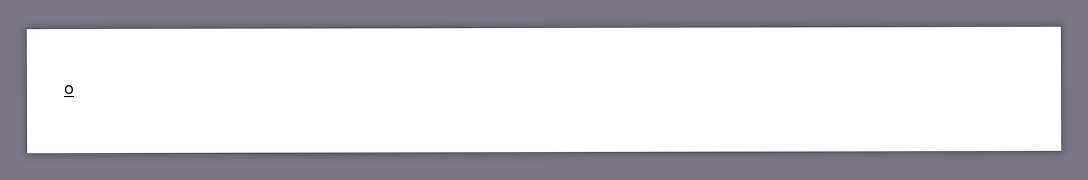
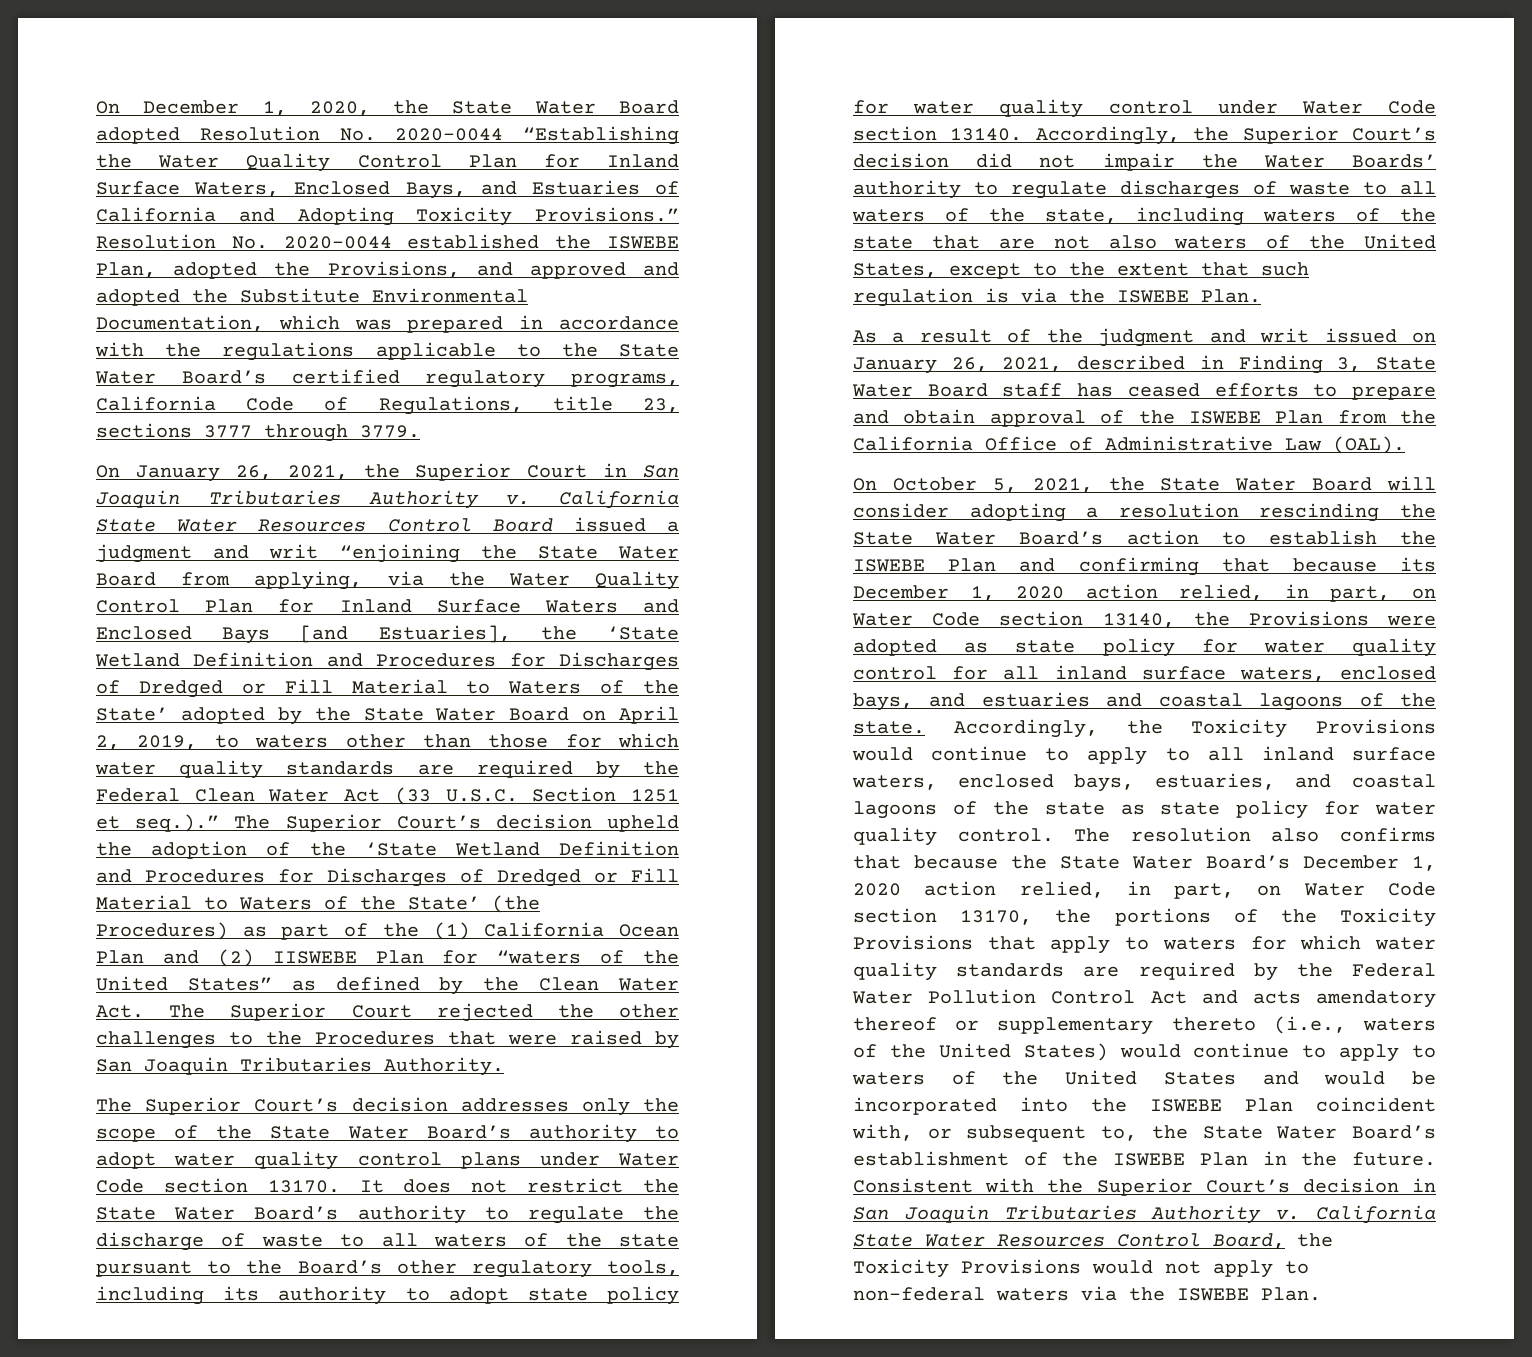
- o
+ On December 1, 2020, the State Water Board adopted Resolution No. 2020-0044 “Establishing the Water Quality Control Plan for Inland Surface Waters, Enclosed Bays, and Estuaries of California and Adopting Toxicity Provisions.” Resolution No. 2020-0044 established the ISWEBE Plan, adopted the Provisions, and approved and adopted the Substitute Environmental Documentation, which was prepared in accordance with the regulations applicable to the State Water Board’s certified regulatory programs, California Code of Regulations, title 23, sections 3777 through 3779.
+ On January 26, 2021, the Superior Court in San Joaquin Tributaries Authority v. California State Water Resources Control Board issued a judgment and writ “enjoining the State Water Board from applying, via the Water Quality Control Plan for Inland Surface Waters and Enclosed Bays [and Estuaries], the ‘State Wetland Definition and Procedures for Discharges of Dredged or Fill Material to Waters of the State’ adopted by the State Water Board on April 2, 2019, to waters other than those for which water quality standards are required by the Federal Clean Water Act (33 U.S.C. Section 1251 et seq.).” The Superior Court’s decision upheld the adoption of the ‘State Wetland Definition and Procedures for Discharges of Dredged or Fill Material to Waters of the State’ (the Procedures) as part of the (1) California Ocean Plan and (2) IISWEBE Plan for “waters of the United States” as defined by the Clean Water Act. The Superior Court rejected the other challenges to the Procedures that were raised by San Joaquin Tributaries Authority.
+ The Superior Court’s decision addresses only the scope of the State Water Board’s authority to adopt water quality control plans under Water Code section 13170. It does not restrict the State Water Board’s authority to regulate the discharge of waste to all waters of the state pursuant to the Board’s other regulatory tools, including its authority to adopt state policy for water quality control under Water Code section 13140. Accordingly, the Superior Court’s decision did not impair the Water Boards’ authority to regulate discharges of waste to all waters of the state, including waters of the state that are not also waters of the United States, except to the extent that such regulation is via the ISWEBE Plan.
+ As a result of the judgment and writ issued on January 26, 2021, described in Finding 3, State Water Board staff has ceased efforts to prepare and obtain approval of the ISWEBE Plan from the California Office of Administrative Law (OAL).
+ On October 5, 2021, the State Water Board will consider adopting a resolution rescinding the State Water Board’s action to establish the ISWEBE Plan and confirming that because its December 1, 2020 action relied, in part, on Water Code section 13140, the Provisions were adopted as state policy for water quality control for all inland surface waters, enclosed bays, and estuaries and coastal lagoons of the state. Accordingly, the Toxicity Provisions would continue to apply to all inland surface waters, enclosed bays, estuaries, and coastal lagoons of the state as state policy for water quality control. The resolution also confirms that because the State Water Board’s December 1, 2020 action relied, in part, on Water Code section 13170, the portions of the Toxicity Provisions that apply to waters for which water quality standards are required by the Federal Water Pollution Control Act and acts amendatory thereof or supplementary thereto (i.e., waters of the United States) would continue to apply to waters of the United States and would be incorporated into the ISWEBE Plan coincident with, or subsequent to, the State Water Board’s establishment of the ISWEBE Plan in the future. Consistent with the Superior Court’s decision in San Joaquin Tributaries Authority v. California State Water Resources Control Board, the Toxicity Provisions would not apply to non-federal waters via the ISWEBE Plan.

